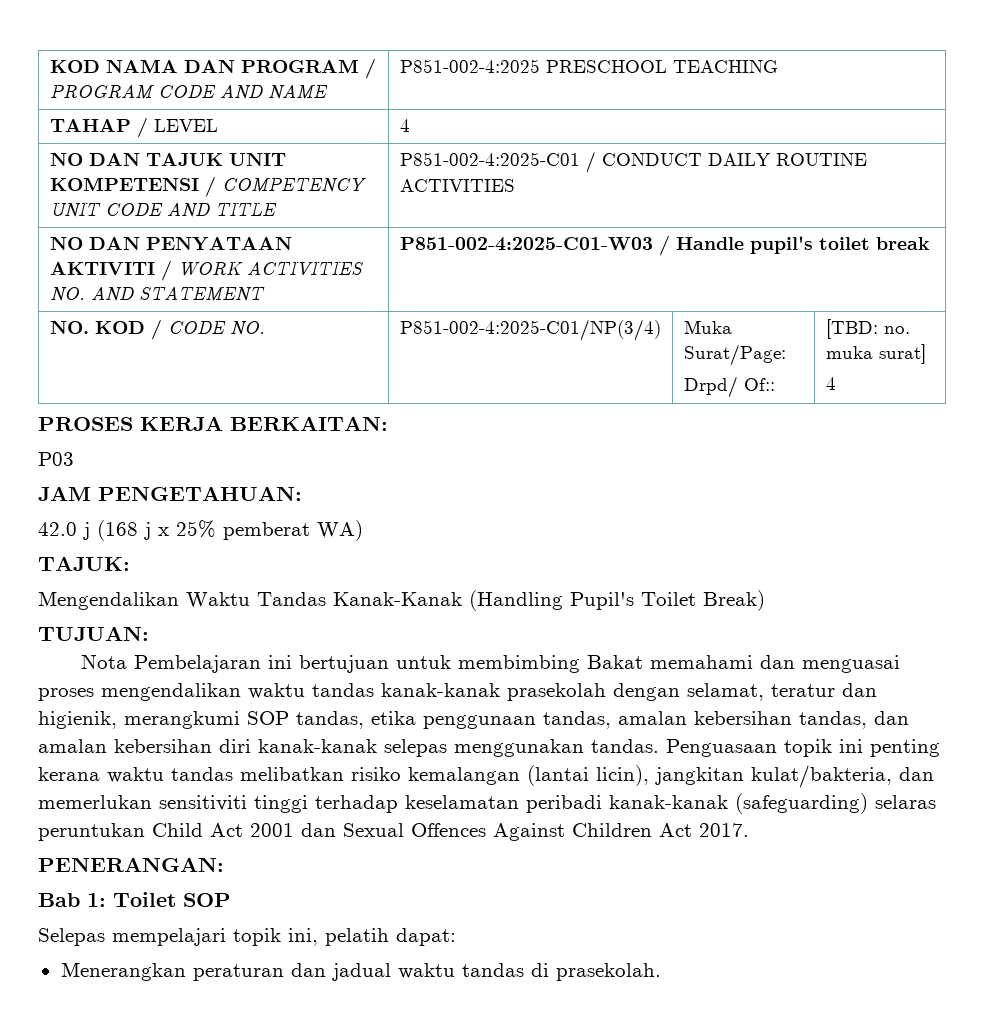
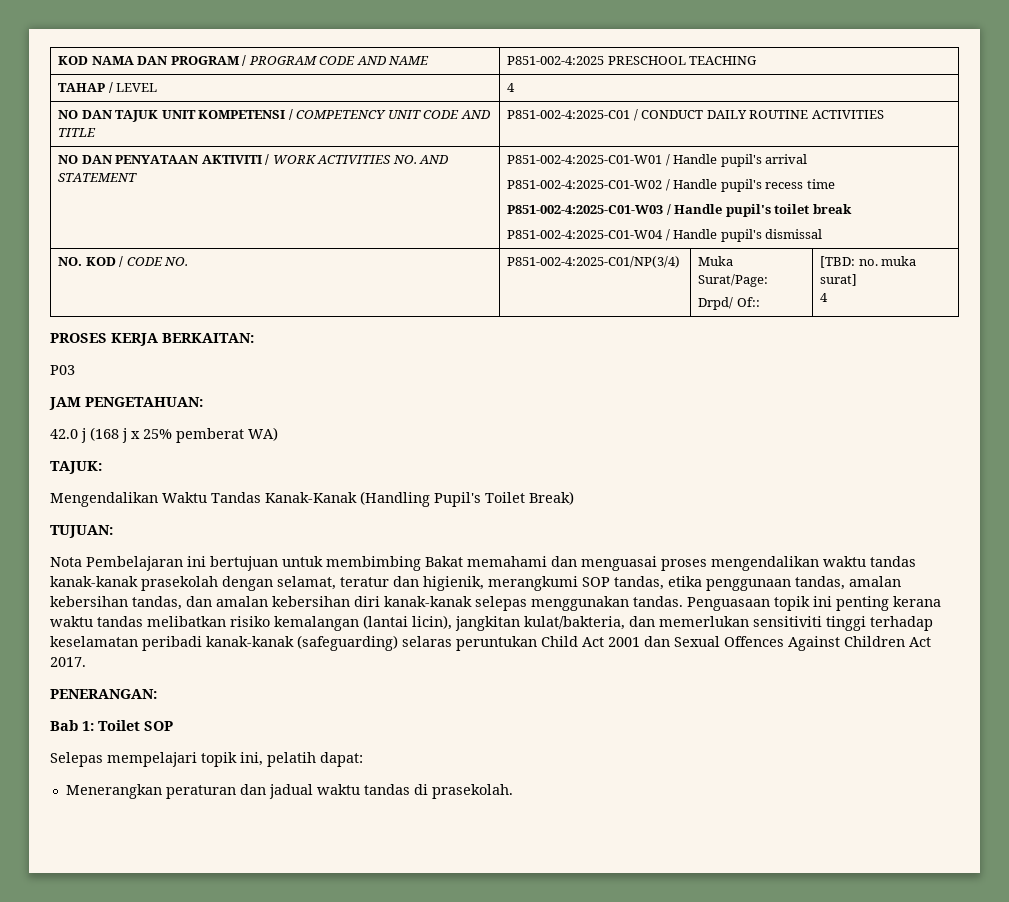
- NO DAN PENYATAAN AKTIVITI / WORK ACTIVITIES NO. AND STATEMENT | P851-002-4:2025-C01-W03 / Handle pupil's toilet break
+ NO DAN PENYATAAN AKTIVITI / WORK ACTIVITIES NO. AND STATEMENT | P851-002-4:2025-C01-W01 / Handle pupil's arrival
+ P851-002-4:2025-C01-W02 / Handle pupil's recess time
+ P851-002-4:2025-C01-W03 / Handle pupil's toilet break
+ P851-002-4:2025-C01-W04 / Handle pupil's dismissal

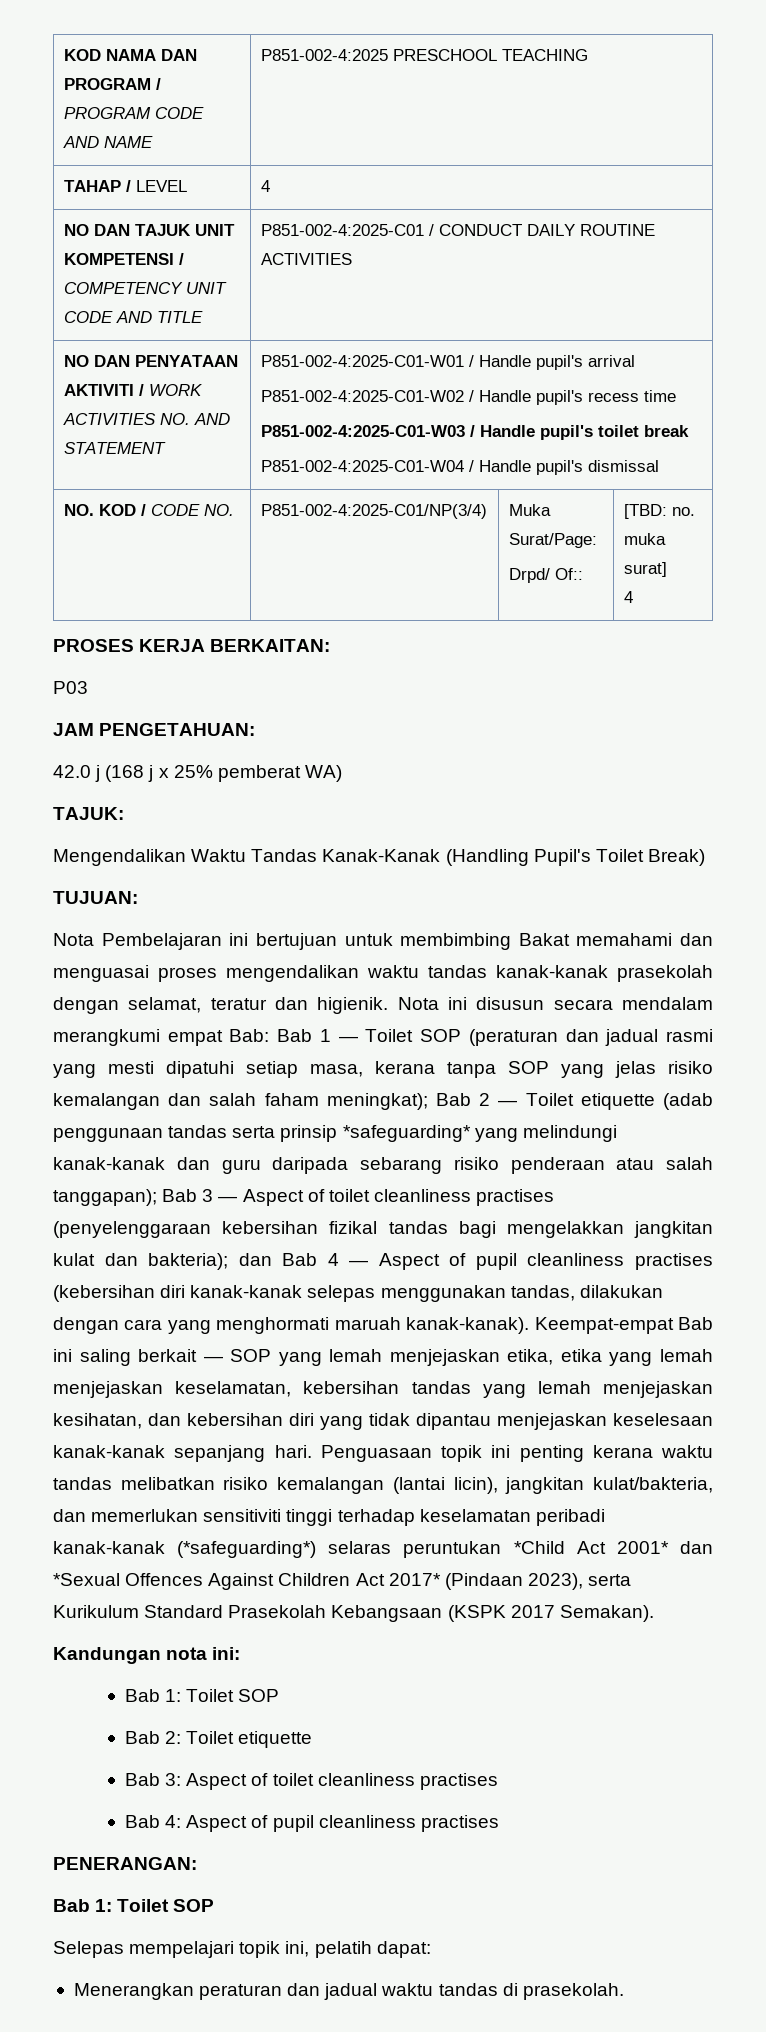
- Nota Pembelajaran ini bertujuan untuk membimbing Bakat memahami dan menguasai proses mengendalikan waktu tandas kanak-kanak prasekolah dengan selamat, teratur dan higienik, merangkumi SOP tandas, etika penggunaan tandas, amalan kebersihan tandas, dan amalan kebersihan diri kanak-kanak selepas menggunakan tandas.
+ Nota Pembelajaran ini bertujuan untuk membimbing Bakat memahami dan menguasai proses mengendalikan waktu tandas kanak-kanak prasekolah dengan selamat, teratur dan higienik. Nota ini disusun secara mendalam merangkumi empat Bab: Bab 1 — Toilet SOP (peraturan dan jadual rasmi yang mesti dipatuhi setiap masa, kerana tanpa SOP yang jelas risiko kemalangan dan salah faham meningkat); Bab 2 — Toilet etiquette (adab penggunaan tandas serta prinsip *safeguarding* yang melindungi kanak-kanak dan guru daripada sebarang risiko penderaan atau salah tanggapan); Bab 3 — Aspect of toilet cleanliness practises (penyelenggaraan kebersihan fizikal tandas bagi mengelakkan jangkitan kulat dan bakteria); dan Bab 4 — Aspect of pupil cleanliness practises (kebersihan diri kanak-kanak selepas menggunakan tandas, dilakukan dengan cara yang menghormati maruah kanak-kanak). Keempat-empat Bab ini saling berkait — SOP yang lemah menjejaskan etika, etika yang lemah menjejaskan keselamatan, kebersihan tandas yang lemah menjejaskan kesihatan, dan kebersihan diri yang tidak dipantau menjejaskan keselesaan kanak-kanak sepanjang hari.
- Penguasaan topik ini penting kerana waktu tandas melibatkan risiko kemalangan (lantai licin), jangkitan kulat/bakteria, dan memerlukan sensitiviti tinggi terhadap keselamatan peribadi kanak-kanak (safeguarding) selaras peruntukan Child Act 2001 dan Sexual Offences Against Children Act 2017.
+ Penguasaan topik ini penting kerana waktu tandas melibatkan risiko kemalangan (lantai licin), jangkitan kulat/bakteria, dan memerlukan sensitiviti tinggi terhadap keselamatan peribadi kanak-kanak (*safeguarding*) selaras peruntukan *Child Act 2001* dan *Sexual Offences Against Children Act 2017* (Pindaan 2023), serta Kurikulum Standard Prasekolah Kebangsaan (KSPK 2017 Semakan).
+ Kandungan nota ini:
+ Bab 1: Toilet SOP
+ Bab 2: Toilet etiquette
+ Bab 3: Aspect of toilet cleanliness practises
+ Bab 4: Aspect of pupil cleanliness practises

